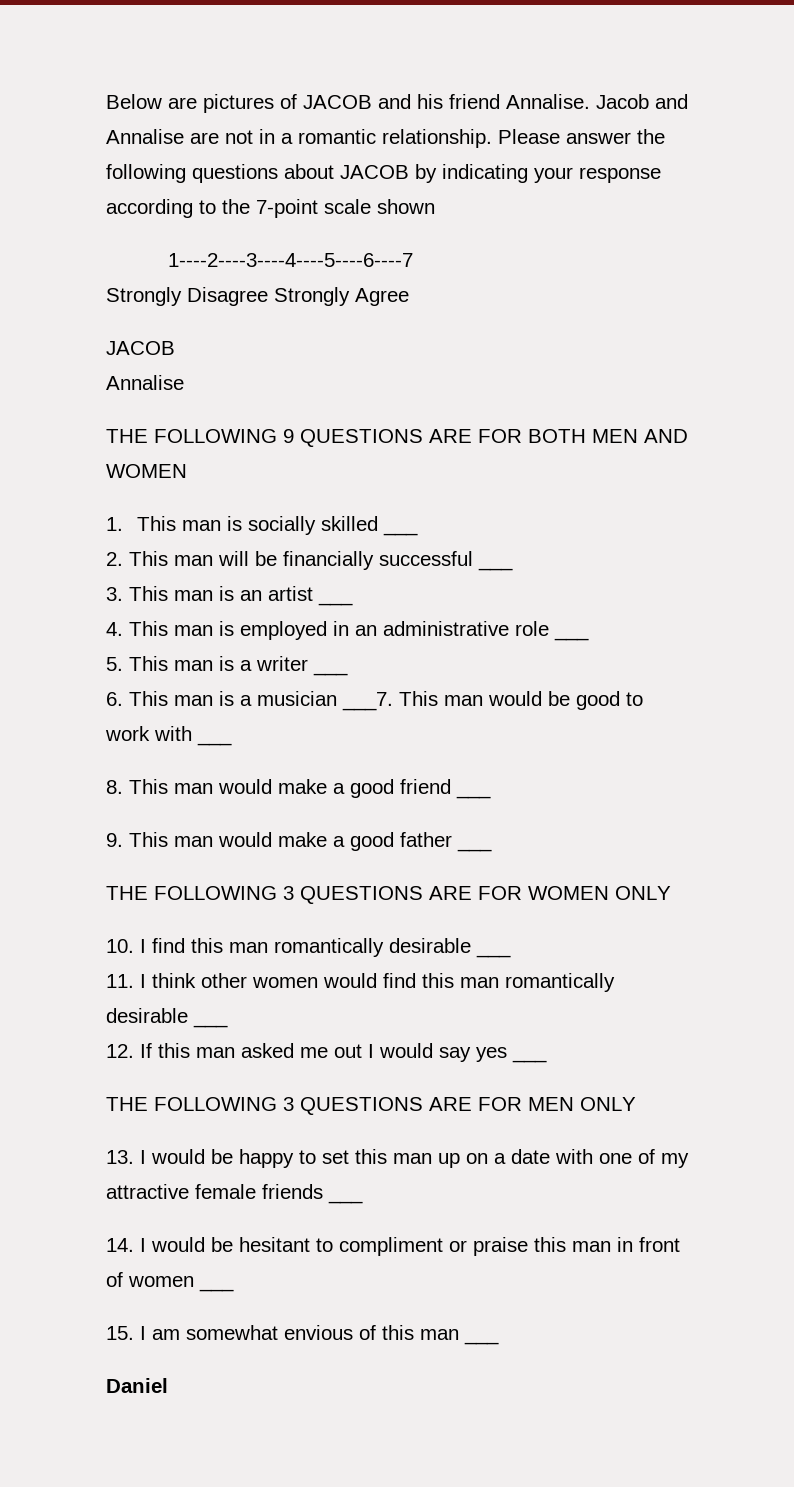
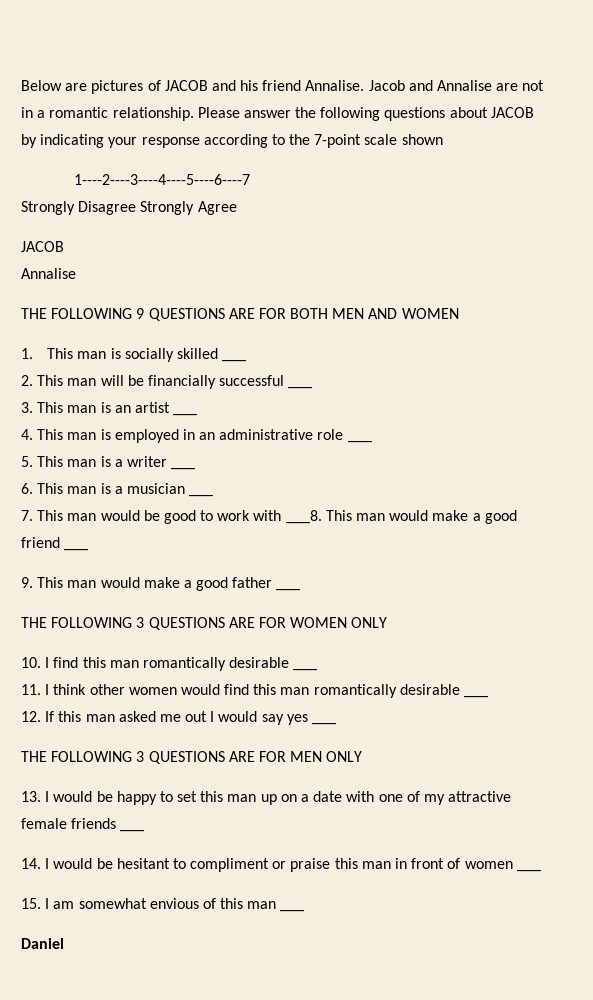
- 6. This man is a musician ___7. This man would be good to work with ___
- 8. This man would make a good friend ___
+ 6. This man is a musician ___
+ 7. This man would be good to work with ___8. This man would make a good friend ___

